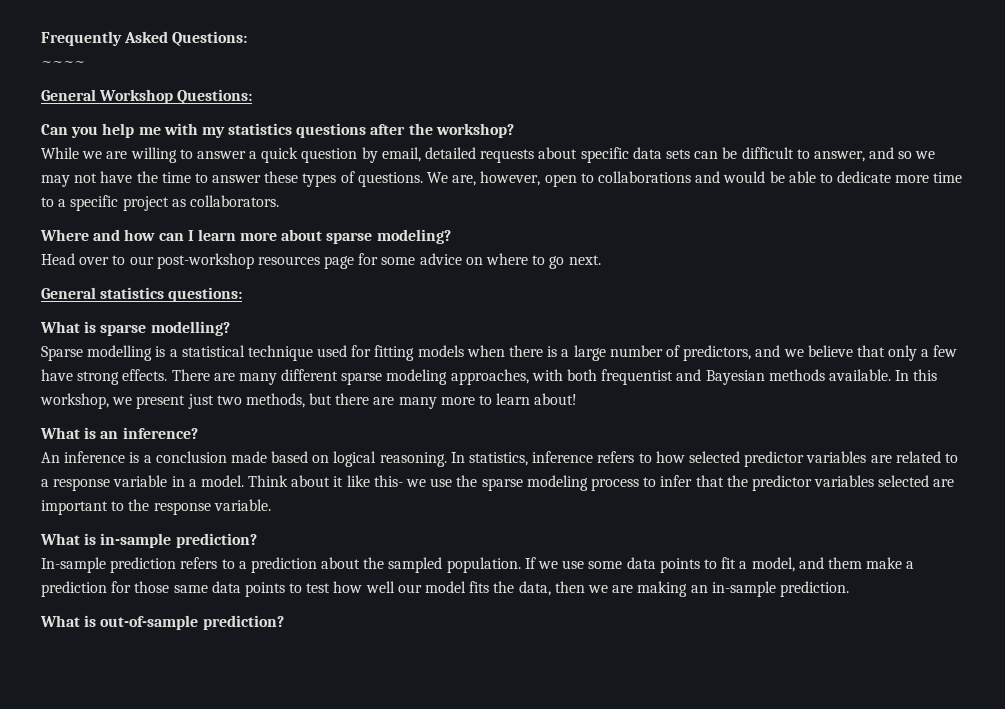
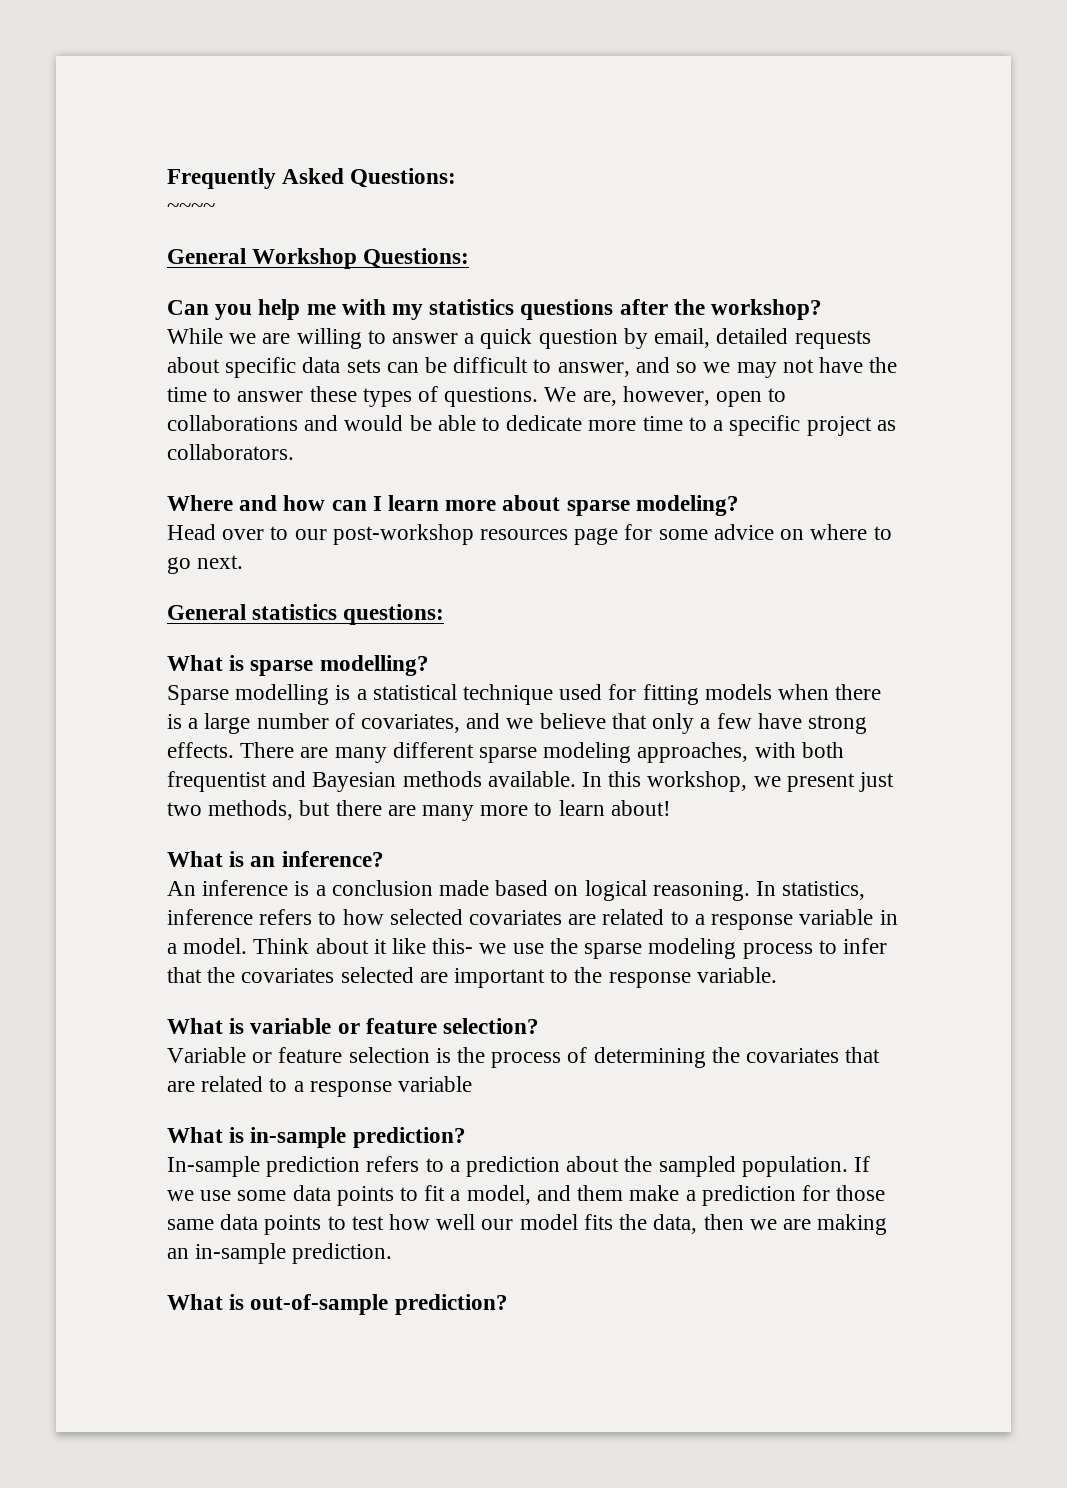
- Sparse modelling is a statistical technique used for fitting models when there is a large number of predictors, and we believe that only a few have strong effects.
+ Sparse modelling is a statistical technique used for fitting models when there is a large number of covariates, and we believe that only a few have strong effects.
- In statistics, inference refers to how selected predictor variables are related to a response variable in a model.
+ In statistics, inference refers to how selected covariates are related to a response variable in a model.
- Think about it like this- we use the sparse modeling process to infer that the predictor variables selected are important to the response variable.
+ Think about it like this- we use the sparse modeling process to infer that the covariates selected are important to the response variable.
+ What is variable or feature selection?
+ Variable or feature selection is the process of determining the covariates that are related to a response variable

